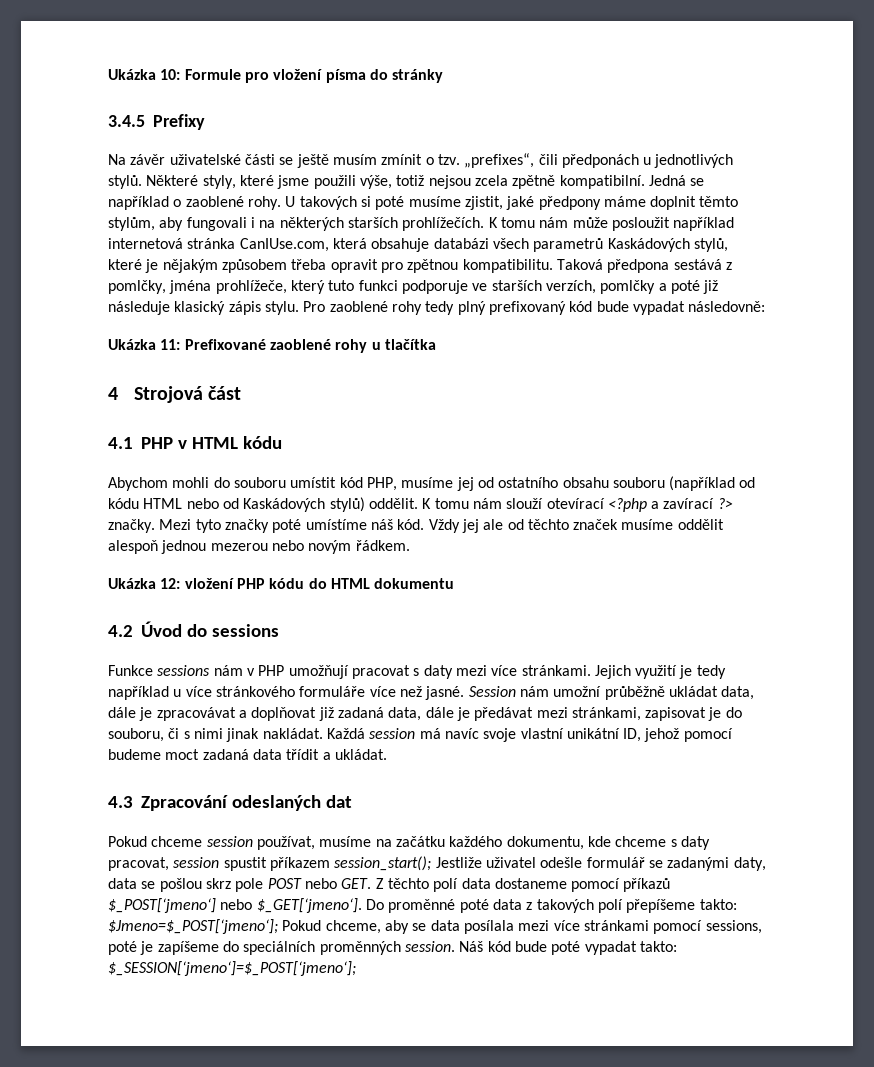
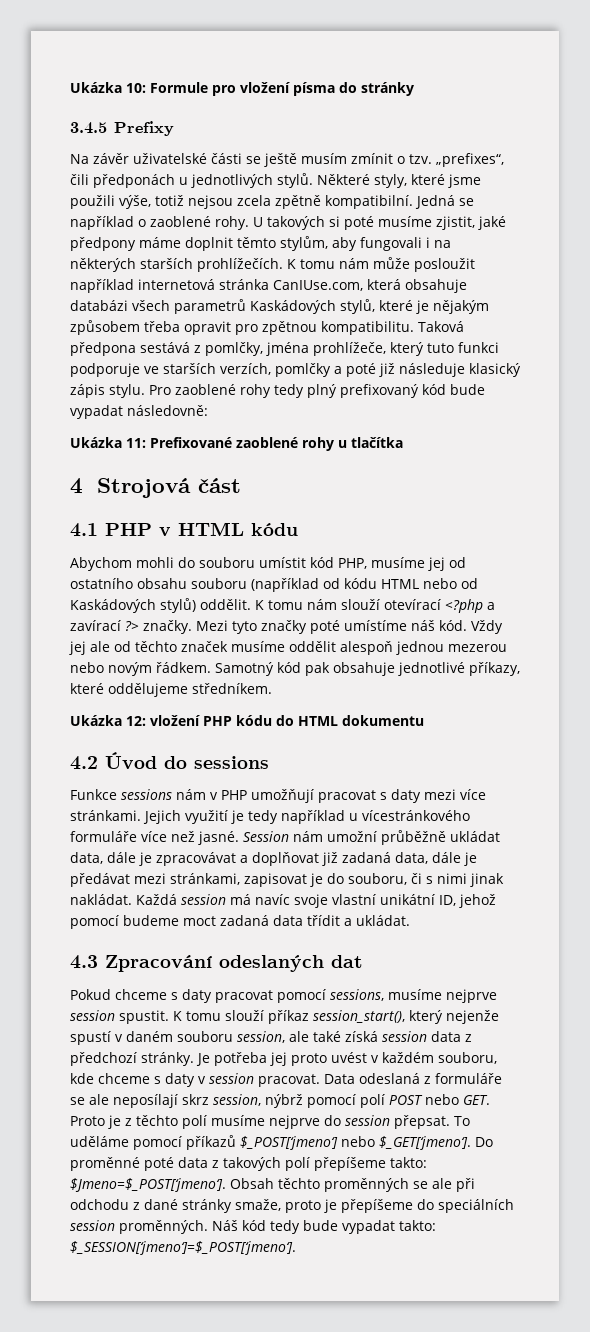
+ Samotný kód pak obsahuje jednotlivé příkazy, které oddělujeme středníkem.
- Jejich využití je tedy například u více stránkového formuláře více než jasné.
+ Jejich využití je tedy například u vícestránkového formuláře více než jasné.
- Pokud chceme session používat, musíme na začátku každého dokumentu, kde chceme s daty pracovat, session spustit příkazem session_start(); Jestliže uživatel odešle formulář se zadanými daty, data se pošlou skrz pole POST nebo GET. Z těchto polí data dostaneme pomocí příkazů $_POST[‘jmeno‘] nebo $_GET[‘jmeno‘].
+ Pokud chceme s daty pracovat pomocí sessions, musíme nejprve session spustit. K tomu slouží příkaz session_start(), který nejenže spustí v daném souboru session, ale také získá session data z předchozí stránky. Je potřeba jej proto uvést v každém souboru, kde chceme s daty v session pracovat. Data odeslaná z formuláře se ale neposílají skrz session, nýbrž pomocí polí POST nebo GET. Proto je z těchto polí musíme nejprve do session přepsat. To uděláme pomocí příkazů $_POST[‘jmeno‘] nebo $_GET[‘jmeno‘].
- Do proměnné poté data z takových polí přepíšeme takto: $Jmeno=$_POST[‘jmeno‘]; Pokud chceme, aby se data posílala mezi více stránkami pomocí sessions, poté je zapíšeme do speciálních proměnných session. Náš kód bude poté vypadat takto: $_SESSION[‘jmeno‘]=$_POST[‘jmeno‘];
+ Do proměnné poté data z takových polí přepíšeme takto: $Jmeno=$_POST[‘jmeno‘]. Obsah těchto proměnných se ale při odchodu z dané stránky smaže, proto je přepíšeme do speciálních session proměnných. Náš kód tedy bude vypadat takto: $_SESSION[‘jmeno‘]=$_POST[‘jmeno‘].

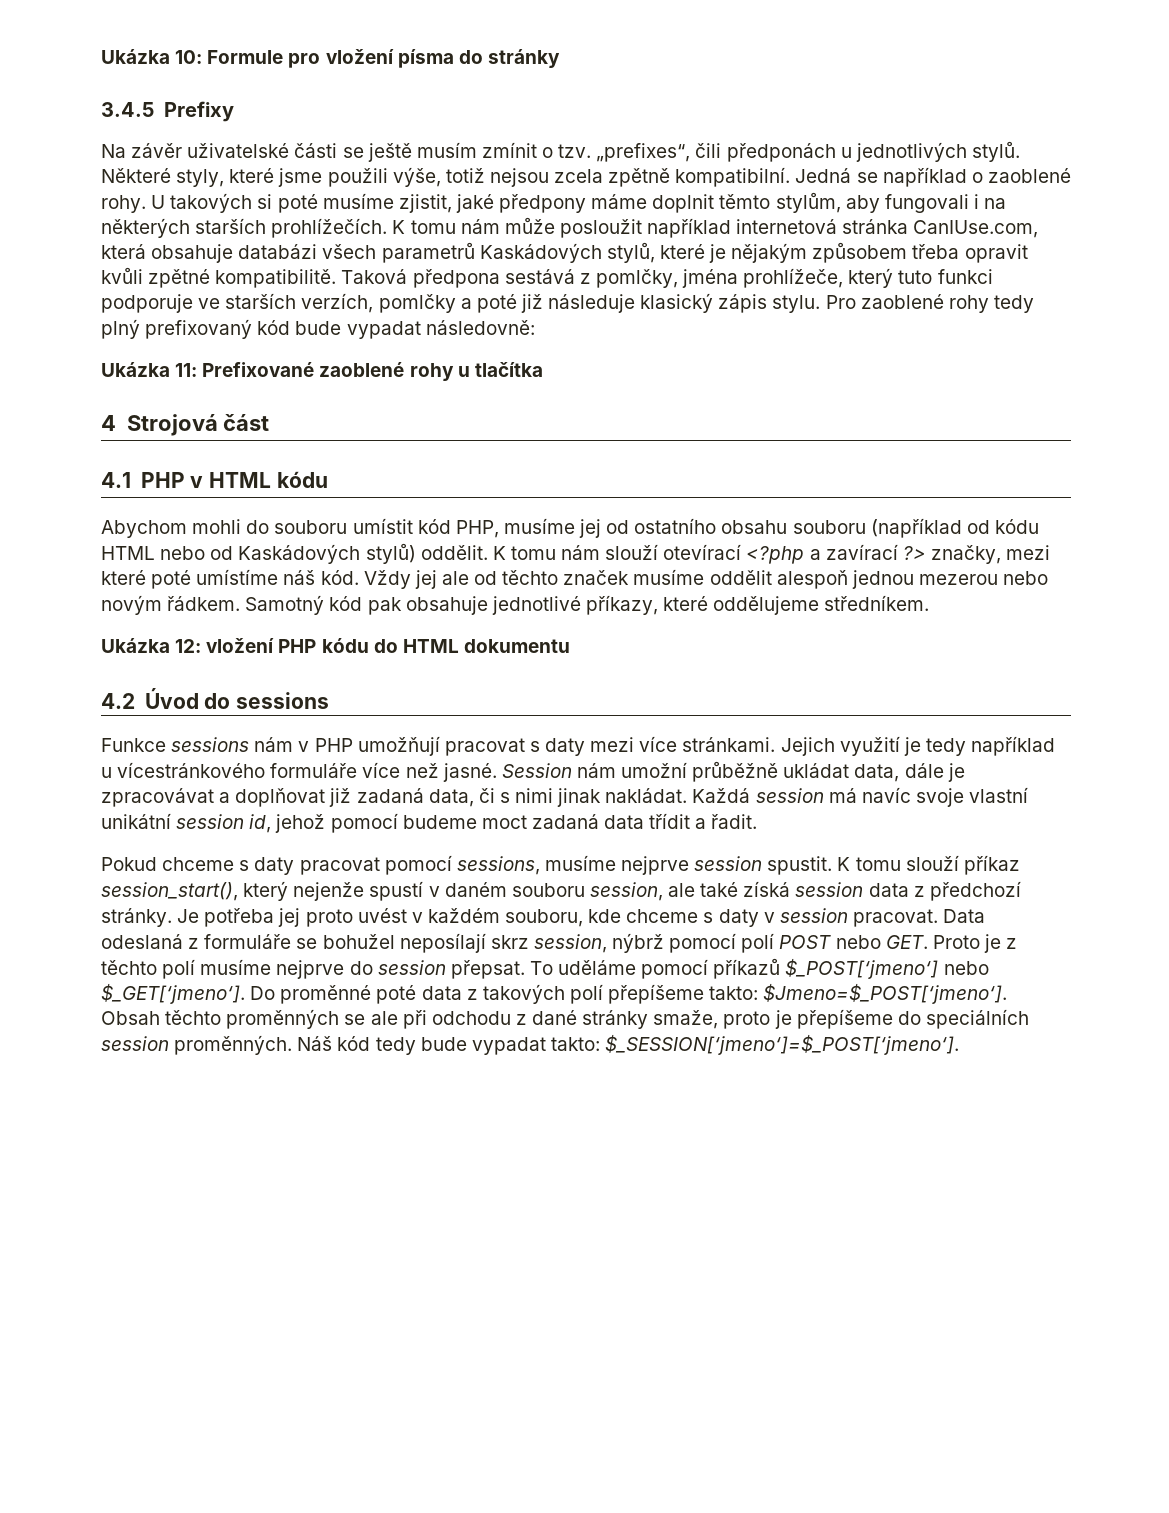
- K tomu nám může posloužit například internetová stránka CanIUse.com, která obsahuje databázi všech parametrů Kaskádových stylů, které je nějakým způsobem třeba opravit pro zpětnou kompatibilitu.
+ K tomu nám může posloužit například internetová stránka CanIUse.com, která obsahuje databázi všech parametrů Kaskádových stylů, které je nějakým způsobem třeba opravit kvůli zpětné kompatibilitě.
- K tomu nám slouží otevírací <?php a zavírací ?> značky. Mezi tyto značky poté umístíme náš kód.
+ K tomu nám slouží otevírací <?php a zavírací ?> značky, mezi které poté umístíme náš kód.
- Session nám umožní průběžně ukládat data, dále je zpracovávat a doplňovat již zadaná data, dále je předávat mezi stránkami, zapisovat je do souboru, či s nimi jinak nakládat.
+ Session nám umožní průběžně ukládat data, dále je zpracovávat a doplňovat již zadaná data, či s nimi jinak nakládat.
- Každá session má navíc svoje vlastní unikátní ID, jehož pomocí budeme moct zadaná data třídit a ukládat.
- 4.3 Zpracování odeslaných dat
+ Každá session má navíc svoje vlastní unikátní session id, jehož pomocí budeme moct zadaná data třídit a řadit.
- Data odeslaná z formuláře se ale neposílají skrz session, nýbrž pomocí polí POST nebo GET. Proto je z těchto polí musíme nejprve do session přepsat.
+ Data odeslaná z formuláře se bohužel neposílají skrz session, nýbrž pomocí polí POST nebo GET. Proto je z těchto polí musíme nejprve do session přepsat.

